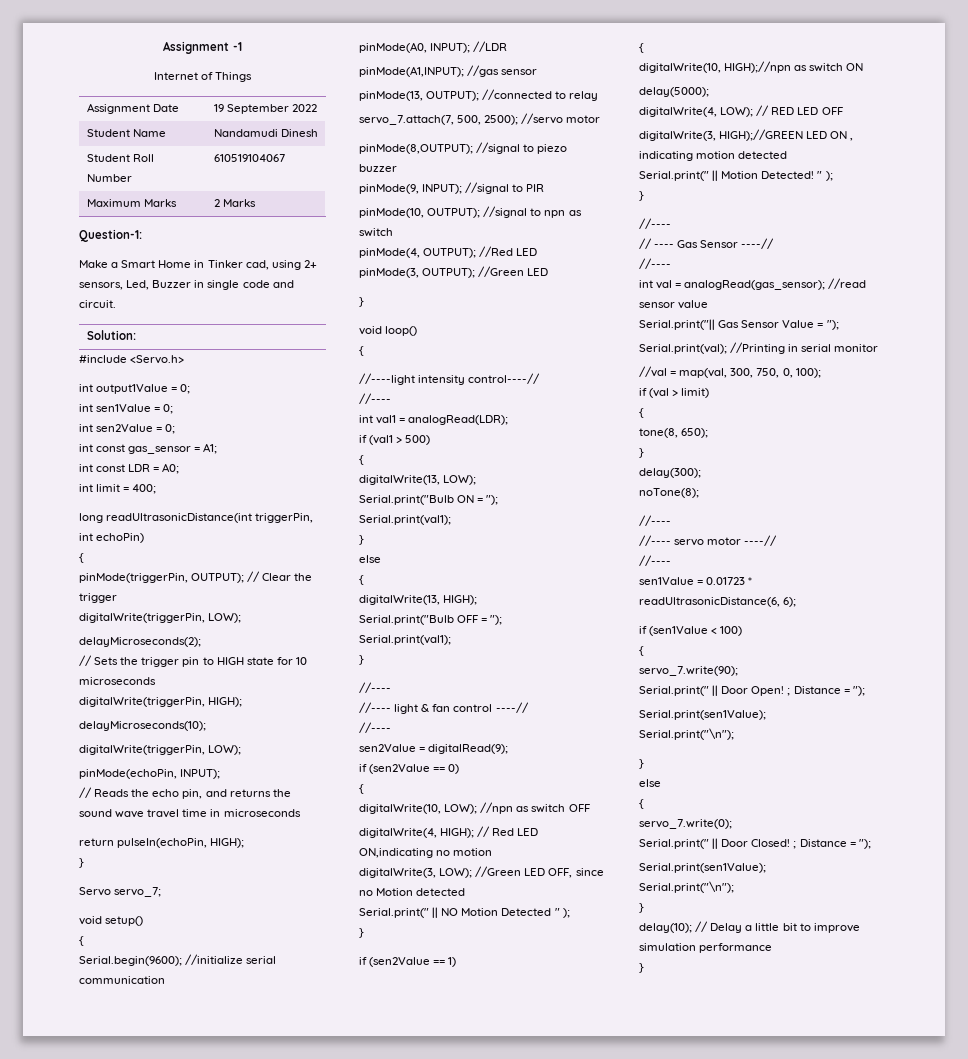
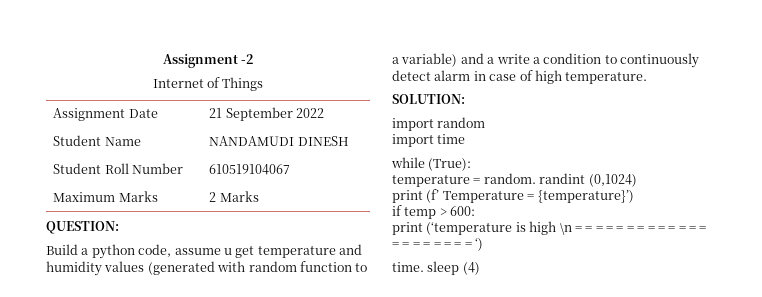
- Assignment -1
+ Assignment -2
- Assignment Date | 19 September 2022
+ Assignment Date | 21 September 2022
- Student Name | Nandamudi Dinesh
+ Student Name | NANDAMUDI DINESH
- Question-1:
- Make a Smart Home in Tinker cad, using 2+ sensors, Led, Buzzer in single code and circuit.
- Solution:
- #include <Servo.h>
- int output1Value = 0;
- int sen1Value = 0;
- int sen2Value = 0;
- int const gas_sensor = A1;
- int const LDR = A0;
- int limit = 400;
- long readUltrasonicDistance(int triggerPin, int echoPin)
- {
- pinMode(triggerPin, OUTPUT); // Clear the trigger
- digitalWrite(triggerPin, LOW);
- delayMicroseconds(2);
- // Sets the trigger pin to HIGH state for 10 microseconds
- digitalWrite(triggerPin, HIGH);
- delayMicroseconds(10);
- digitalWrite(triggerPin, LOW);
- pinMode(echoPin, INPUT);
- // Reads the echo pin, and returns the sound wave travel time in microseconds
- return pulseIn(echoPin, HIGH);
- }
- Servo servo_7;
- void setup()
- {
- Serial.begin(9600); //initialize serial communication
- pinMode(A0, INPUT); //LDR
- pinMode(A1,INPUT); //gas sensor
- pinMode(13, OUTPUT); //connected to relay
- servo_7.attach(7, 500, 2500); //servo motor
- pinMode(8,OUTPUT); //signal to piezo buzzer
- pinMode(9, INPUT); //signal to PIR
- pinMode(10, OUTPUT); //signal to npn as switch
- pinMode(4, OUTPUT); //Red LED
- pinMode(3, OUTPUT); //Green LED
- }
- void loop()
- {
- //----light intensity control----//
- //----
- int val1 = analogRead(LDR);
- if (val1 > 500)
- {
- digitalWrite(13, LOW);
- Serial.print("Bulb ON = ");
- Serial.print(val1);
- }
- else
- {
- digitalWrite(13, HIGH);
- Serial.print("Bulb OFF = ");
- Serial.print(val1);
- }
- //----
- //---- light & fan control ----//
- //----
- sen2Value = digitalRead(9);
- if (sen2Value == 0)
- {
- digitalWrite(10, LOW); //npn as switch OFF
- digitalWrite(4, HIGH); // Red LED ON,indicating no motion
- digitalWrite(3, LOW); //Green LED OFF, since no Motion detected
- Serial.print(" || NO Motion Detected " );
- }
- if (sen2Value == 1)
- {
- digitalWrite(10, HIGH);//npn as switch ON
- delay(5000);
- digitalWrite(4, LOW); // RED LED OFF
- digitalWrite(3, HIGH);//GREEN LED ON , indicating motion detected
- Serial.print(" || Motion Detected! " );
- }
- //----
- // ---- Gas Sensor ----//
- //----
- int val = analogRead(gas_sensor); //read sensor value
- Serial.print("|| Gas Sensor Value = ");
- Serial.print(val); //Printing in serial monitor
- //val = map(val, 300, 750, 0, 100);
- if (val > limit)
- {
- tone(8, 650);
- }
- delay(300);
- noTone(8);
- //----
- //---- servo motor ----//
- //----
- sen1Value = 0.01723 * readUltrasonicDistance(6, 6);
- if (sen1Value < 100)
- {
- servo_7.write(90);
- Serial.print(" || Door Open! ; Distance = ");
- Serial.print(sen1Value);
- Serial.print("\n");
- }
- else
- {
- servo_7.write(0);
- Serial.print(" || Door Closed! ; Distance = ");
- Serial.print(sen1Value);
- Serial.print("\n");
- }
- delay(10); // Delay a little bit to improve simulation performance
- }
+ QUESTION:
+ Build a python code, assume u get temperature and humidity values (generated with random function to a variable) and a write a condition to continuously detect alarm in case of high temperature.
+ SOLUTION:
+ import random
+ import time
+ while (True):
+ temperature = random. randint (0,1024)
+ print (f’ Temperature = {temperature}’)
+ if temp > 600:
+ print (‘temperature is high \n = = = = = = = = = = = = = = = = = = = = = ‘)
+ time. sleep (4)

